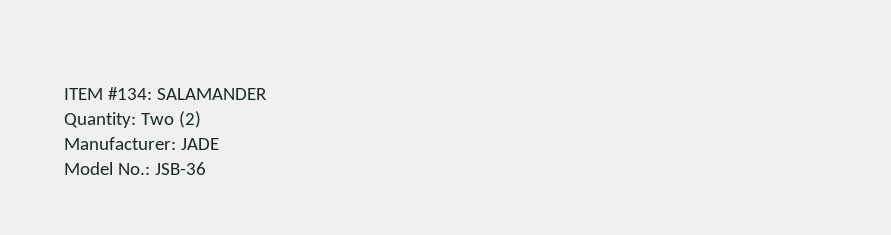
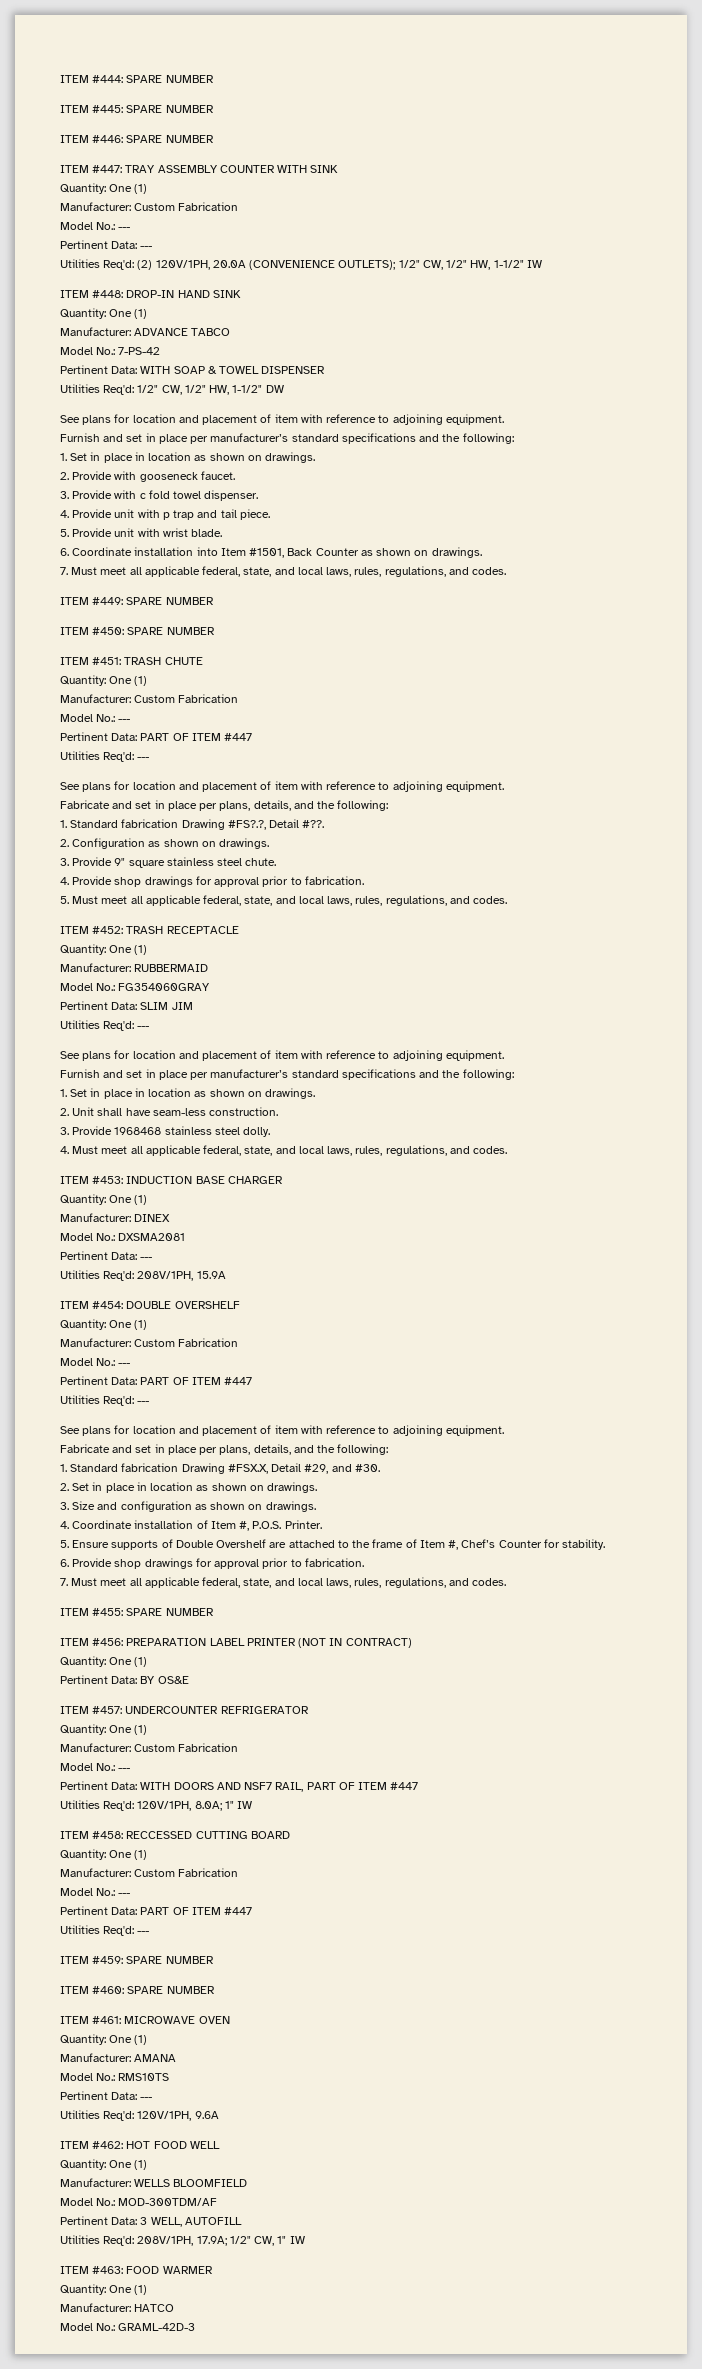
- ITEM #134: SALAMANDER
- Quantity: Two (2)
- Manufacturer: JADE
- Model No.: JSB-36
+ ITEM #444: SPARE NUMBER
+ ITEM #445: SPARE NUMBER
+ ITEM #446: SPARE NUMBER
+ ITEM #447: TRAY ASSEMBLY COUNTER WITH SINK
+ Quantity: One (1)
+ Manufacturer: Custom Fabrication
+ Model No.: ---
+ Pertinent Data: ---
+ Utilities Req'd: (2) 120V/1PH, 20.0A (CONVENIENCE OUTLETS); 1/2" CW, 1/2" HW, 1-1/2" IW
+ ITEM #448: DROP-IN HAND SINK
+ Quantity: One (1)
+ Manufacturer: ADVANCE TABCO
+ Model No.: 7-PS-42
+ Pertinent Data: WITH SOAP & TOWEL DISPENSER
+ Utilities Req'd: 1/2" CW, 1/2" HW, 1-1/2" DW
+ See plans for location and placement of item with reference to adjoining equipment.
+ Furnish and set in place per manufacturer’s standard specifications and the following:
+ 1. Set in place in location as shown on drawings.
+ 2. Provide with gooseneck faucet.
+ 3. Provide with c fold towel dispenser.
+ 4. Provide unit with p trap and tail piece.
+ 5. Provide unit with wrist blade.
+ 6. Coordinate installation into Item #1501, Back Counter as shown on drawings.
+ 7. Must meet all applicable federal, state, and local laws, rules, regulations, and codes.
+ ITEM #449: SPARE NUMBER
+ ITEM #450: SPARE NUMBER
+ ITEM #451: TRASH CHUTE
+ Quantity: One (1)
+ Manufacturer: Custom Fabrication
+ Model No.: ---
+ Pertinent Data: PART OF ITEM #447
+ Utilities Req'd: ---
+ See plans for location and placement of item with reference to adjoining equipment.
+ Fabricate and set in place per plans, details, and the following:
+ 1. Standard fabrication Drawing #FS?.?, Detail #??.
+ 2. Configuration as shown on drawings.
+ 3. Provide 9" square stainless steel chute.
+ 4. Provide shop drawings for approval prior to fabrication.
+ 5. Must meet all applicable federal, state, and local laws, rules, regulations, and codes.
+ ITEM #452: TRASH RECEPTACLE
+ Quantity: One (1)
+ Manufacturer: RUBBERMAID
+ Model No.: FG354060GRAY
+ Pertinent Data: SLIM JIM
+ Utilities Req'd: ---
+ See plans for location and placement of item with reference to adjoining equipment.
+ Furnish and set in place per manufacturer’s standard specifications and the following:
+ 1. Set in place in location as shown on drawings.
+ 2. Unit shall have seam-less construction.
+ 3. Provide 1968468 stainless steel dolly.
+ 4. Must meet all applicable federal, state, and local laws, rules, regulations, and codes.
+ ITEM #453: INDUCTION BASE CHARGER
+ Quantity: One (1)
+ Manufacturer: DINEX
+ Model No.: DXSMA2081
+ Pertinent Data: ---
+ Utilities Req'd: 208V/1PH, 15.9A
+ ITEM #454: DOUBLE OVERSHELF
+ Quantity: One (1)
+ Manufacturer: Custom Fabrication
+ Model No.: ---
+ Pertinent Data: PART OF ITEM #447
+ Utilities Req'd: ---
+ See plans for location and placement of item with reference to adjoining equipment.
+ Fabricate and set in place per plans, details, and the following:
+ 1. Standard fabrication Drawing #FSX.X, Detail #29, and #30.
+ 2. Set in place in location as shown on drawings.
+ 3. Size and configuration as shown on drawings.
+ 4. Coordinate installation of Item #, P.O.S. Printer.
+ 5. Ensure supports of Double Overshelf are attached to the frame of Item #, Chef’s Counter for stability.
+ 6. Provide shop drawings for approval prior to fabrication.
+ 7. Must meet all applicable federal, state, and local laws, rules, regulations, and codes.
+ ITEM #455: SPARE NUMBER
+ ITEM #456: PREPARATION LABEL PRINTER (NOT IN CONTRACT)
+ Quantity: One (1)
+ Pertinent Data: BY OS&E
+ ITEM #457: UNDERCOUNTER REFRIGERATOR
+ Quantity: One (1)
+ Manufacturer: Custom Fabrication
+ Model No.: ---
+ Pertinent Data: WITH DOORS AND NSF7 RAIL, PART OF ITEM #447
+ Utilities Req'd: 120V/1PH, 8.0A; 1" IW
+ ITEM #458: RECCESSED CUTTING BOARD
+ Quantity: One (1)
+ Manufacturer: Custom Fabrication
+ Model No.: ---
+ Pertinent Data: PART OF ITEM #447
+ Utilities Req'd: ---
+ ITEM #459: SPARE NUMBER
+ ITEM #460: SPARE NUMBER
+ ITEM #461: MICROWAVE OVEN
+ Quantity: One (1)
+ Manufacturer: AMANA
+ Model No.: RMS10TS
+ Pertinent Data: ---
+ Utilities Req'd: 120V/1PH, 9.6A
+ ITEM #462: HOT FOOD WELL
+ Quantity: One (1)
+ Manufacturer: WELLS BLOOMFIELD
+ Model No.: MOD-300TDM/AF
+ Pertinent Data: 3 WELL, AUTOFILL
+ Utilities Req'd: 208V/1PH, 17.9A; 1/2" CW, 1" IW
+ ITEM #463: FOOD WARMER
+ Quantity: One (1)
+ Manufacturer: HATCO
+ Model No.: GRAML-42D-3

